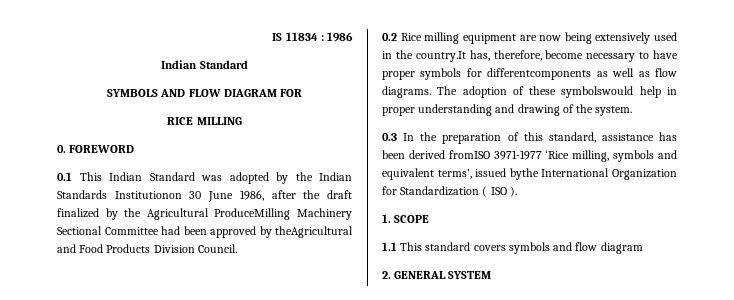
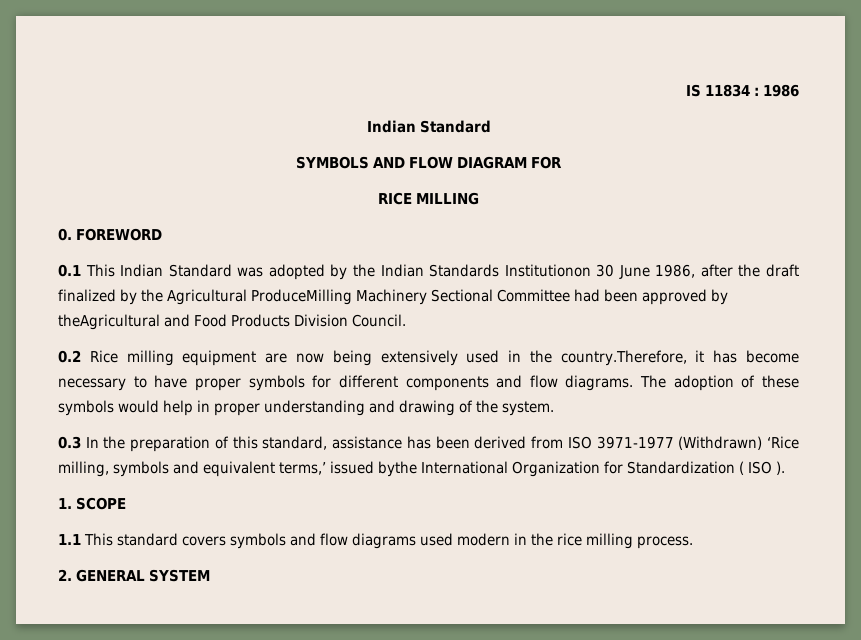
- 0.2 Rice milling equipment are now being extensively used in the country.It has, therefore, become necessary to have proper symbols for differentcomponents as well as flow diagrams.
+ 0.2 Rice milling equipment are now being extensively used in the country.Therefore, it has become necessary to have proper symbols for different components and flow diagrams.
- The adoption of these symbolswould help in proper understanding and drawing of the system.
+ The adoption of these symbols would help in proper understanding and drawing of the system.
- 0.3 In the preparation of this standard, assistance has been derived fromISO 3971-1977 ‘Rice milling, symbols and equivalent terms’, issued bythe International Organization for Standardization ( ISO ).
+ 0.3 In the preparation of this standard, assistance has been derived from ISO 3971-1977 (Withdrawn) ‘Rice milling, symbols and equivalent terms,’ issued bythe International Organization for Standardization ( ISO ).
- 1.1 This standard covers symbols and flow diagram
+ 1.1 This standard covers symbols and flow diagrams used modern in the rice milling process.

